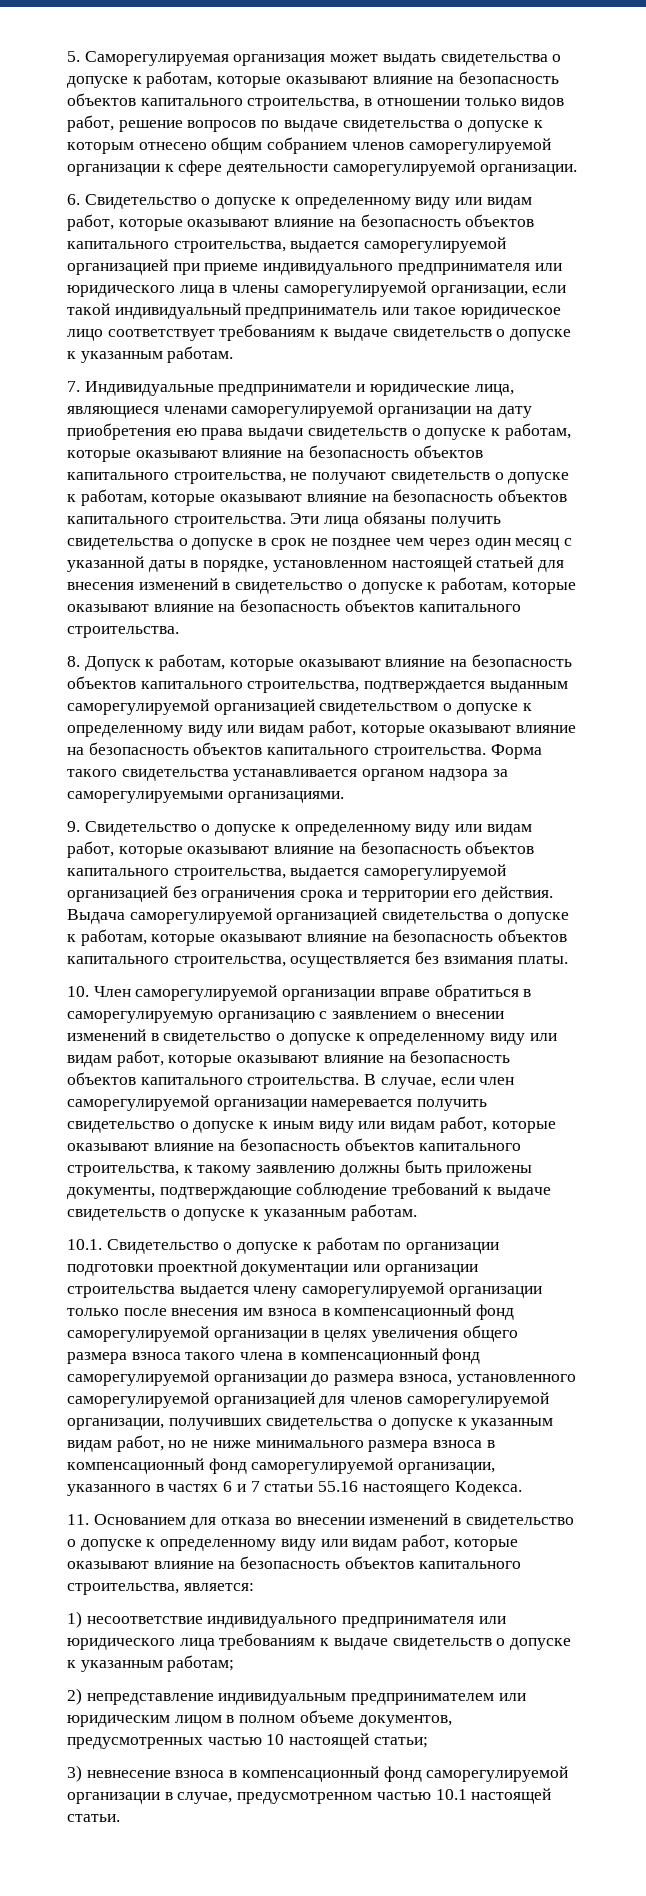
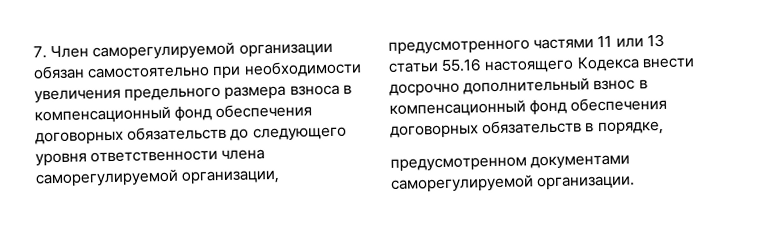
- 5. Саморегулируемая организация может выдать свидетельства о допуске к работам, которые оказывают влияние на безопасность объектов капитального строительства, в отношении только видов работ, решение вопросов по выдаче свидетельства о допуске к которым отнесено общим собранием членов саморегулируемой организации к сфере деятельности саморегулируемой организации.
- 6. Свидетельство о допуске к определенному виду или видам работ, которые оказывают влияние на безопасность объектов капитального строительства, выдается саморегулируемой организацией при приеме индивидуального предпринимателя или юридического лица в члены саморегулируемой организации, если такой индивидуальный предприниматель или такое юридическое лицо соответствует требованиям к выдаче свидетельств о допуске к указанным работам.
- 7. Индивидуальные предприниматели и юридические лица, являющиеся членами саморегулируемой организации на дату приобретения ею права выдачи свидетельств о допуске к работам, которые оказывают влияние на безопасность объектов капитального строительства, не получают свидетельств о допуске к работам, которые оказывают влияние на безопасность объектов капитального строительства. Эти лица обязаны получить свидетельства о допуске в срок не позднее чем через один месяц с указанной даты в порядке, установленном настоящей статьей для внесения изменений в свидетельство о допуске к работам, которые оказывают влияние на безопасность объектов капитального строительства.
- 8. Допуск к работам, которые оказывают влияние на безопасность объектов капитального строительства, подтверждается выданным саморегулируемой организацией свидетельством о допуске к определенному виду или видам работ, которые оказывают влияние на безопасность объектов капитального строительства. Форма такого свидетельства устанавливается органом надзора за саморегулируемыми организациями.
- 9. Свидетельство о допуске к определенному виду или видам работ, которые оказывают влияние на безопасность объектов капитального строительства, выдается саморегулируемой организацией без ограничения срока и территории его действия. Выдача саморегулируемой организацией свидетельства о допуске к работам, которые оказывают влияние на безопасность объектов капитального строительства, осуществляется без взимания платы.
- 10. Член саморегулируемой организации вправе обратиться в саморегулируемую организацию с заявлением о внесении изменений в свидетельство о допуске к определенному виду или видам работ, которые оказывают влияние на безопасность объектов капитального строительства. В случае, если член саморегулируемой организации намеревается получить свидетельство о допуске к иным виду или видам работ, которые оказывают влияние на безопасность объектов капитального строительства, к такому заявлению должны быть приложены документы, подтверждающие соблюдение требований к выдаче свидетельств о допуске к указанным работам.
- 10.1. Свидетельство о допуске к работам по организации подготовки проектной документации или организации строительства выдается члену саморегулируемой организации только после внесения им взноса в компенсационный фонд саморегулируемой организации в целях увеличения общего размера взноса такого члена в компенсационный фонд саморегулируемой организации до размера взноса, установленного саморегулируемой организацией для членов саморегулируемой организации, получивших свидетельства о допуске к указанным видам работ, но не ниже минимального размера взноса в компенсационный фонд саморегулируемой организации, указанного в частях 6 и 7 статьи 55.16 настоящего Кодекса.
- 11. Основанием для отказа во внесении изменений в свидетельство о допуске к определенному виду или видам работ, которые оказывают влияние на безопасность объектов капитального строительства, является:
- 1) несоответствие индивидуального предпринимателя или юридического лица требованиям к выдаче свидетельств о допуске к указанным работам;
- 2) непредставление индивидуальным предпринимателем или юридическим лицом в полном объеме документов, предусмотренных частью 10 настоящей статьи;
- 3) невнесение взноса в компенсационный фонд саморегулируемой организации в случае, предусмотренном частью 10.1 настоящей статьи.
+ 7. Член саморегулируемой организации обязан самостоятельно при необходимости увеличения предельного размера взноса в компенсационный фонд обеспечения договорных обязательств до следующего уровня ответственности члена саморегулируемой организации, предусмотренного частями 11 или 13 статьи 55.16 настоящего Кодекса внести досрочно дополнительный взнос в компенсационный фонд обеспечения договорных обязательств в порядке,
+ предусмотренном документами саморегулируемой организации.

